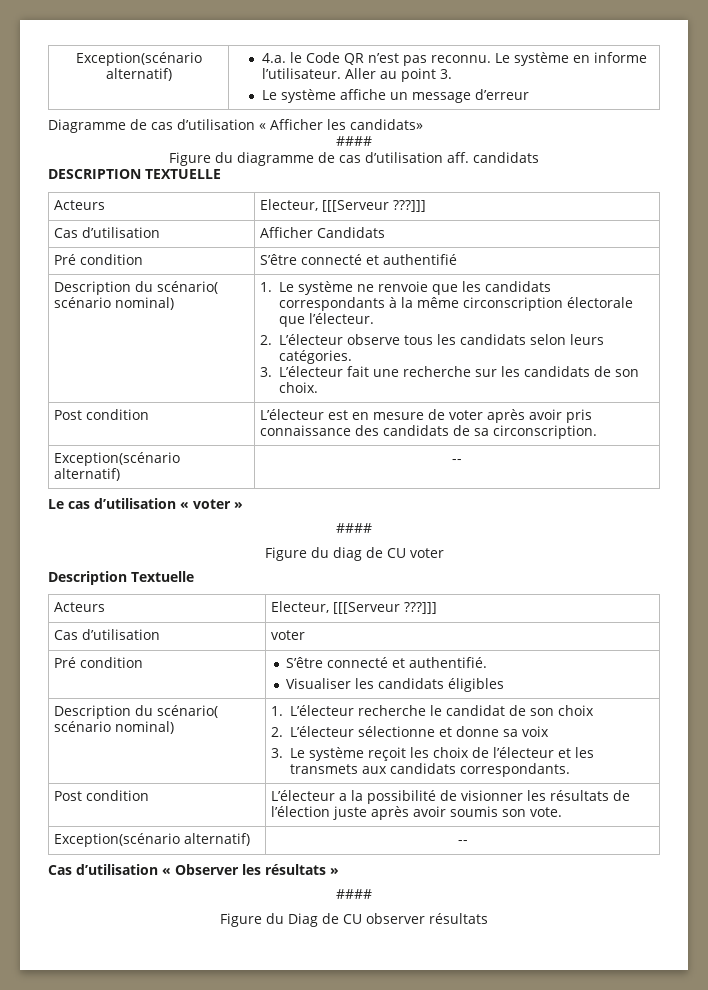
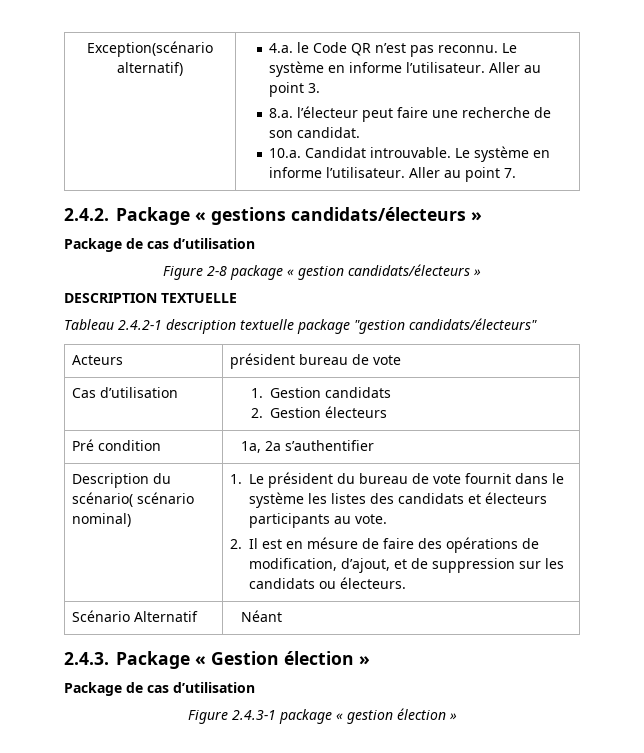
  Exception(scénario alternatif) | 4.a. le Code QR n’est pas reconnu. Le système en informe l’utilisateur. Aller au point 3.
- Le système affiche un message d’erreur
- Diagramme de cas d’utilisation « Afficher les candidats»
- ####
- Figure du diagramme de cas d’utilisation aff. candidats
+ 8.a. l’électeur peut faire une recherche de son candidat.
+ 10.a. Candidat introuvable. Le système en informe l’utilisateur. Aller au point 7.
+ 2.4.2. Package « gestions candidats/électeurs »
+ Package de cas d’utilisation
+ Figure 2-8 package « gestion candidats/électeurs »
  DESCRIPTION TEXTUELLE
- Acteurs | Electeur, [[[Serveur ???]]]
- Cas d’utilisation | Afficher Candidats
- Pré condition | S’être connecté et authentifié
+ Tableau 2.4.2-1 description textuelle package "gestion candidats/électeurs"
+ Acteurs | président bureau de vote
+ Cas d’utilisation | 1. Gestion candidats
+ 2. Gestion électeurs
+ Pré condition | 1a, 2a s’authentifier
- 1. Le système ne renvoie que les candidats correspondants à la même circonscription électorale que l’électeur.
- 2. L’électeur observe tous les candidats selon leurs catégories.
- 3. L’électeur fait une recherche sur les candidats de son choix.
- Post condition | L’électeur est en mesure de voter après avoir pris connaissance des candidats de sa circonscription.
- Exception(scénario alternatif) | --
- Le cas d’utilisation « voter »
- ####
- Figure du diag de CU voter
- Description Textuelle
- Acteurs | Electeur, [[[Serveur ???]]]
- Cas d’utilisation | voter
- Pré condition | S’être connecté et authentifié.
- Visualiser les candidats éligibles
- Description du scénario( scénario nominal) | 1. L’électeur recherche le candidat de son choix
- 2. L’électeur sélectionne et donne sa voix
- 3. Le système reçoit les choix de l’électeur et les transmets aux candidats correspondants.
- Post condition | L’électeur a la possibilité de visionner les résultats de l’élection juste après avoir soumis son vote.
- Exception(scénario alternatif) | --
- Cas d’utilisation « Observer les résultats »
- ####
- Figure du Diag de CU observer résultats
+ 1. Le président du bureau de vote fournit dans le système les listes des candidats et électeurs participants au vote.
+ 2. Il est en mésure de faire des opérations de modification, d’ajout, et de suppression sur les candidats ou électeurs.
+ Scénario Alternatif | Néant
+ 2.4.3. Package « Gestion élection »
+ Package de cas d’utilisation
+ Figure 2.4.3-1 package « gestion élection »

